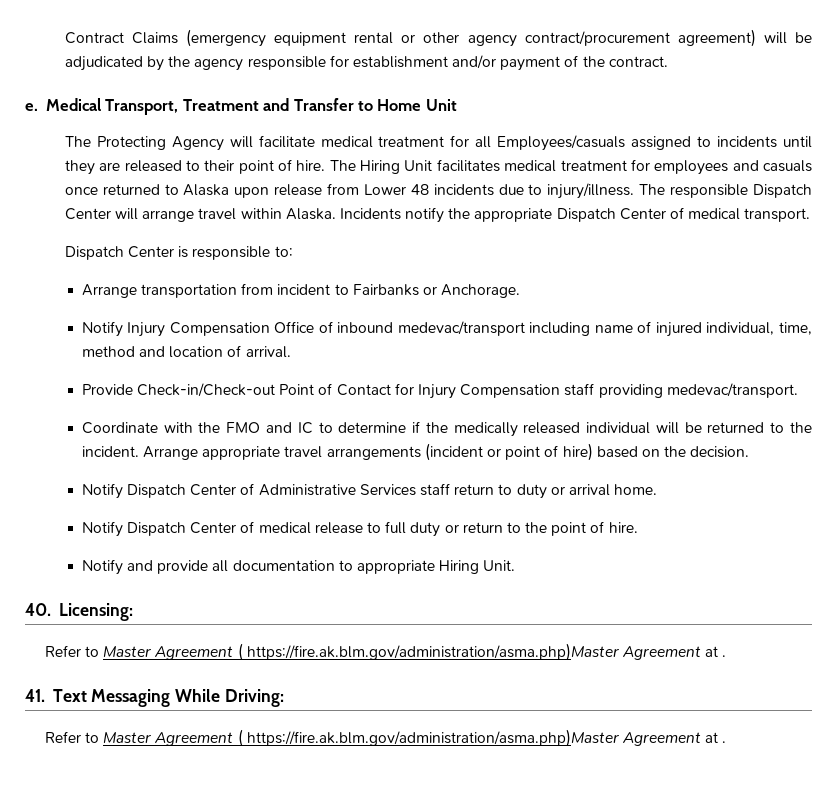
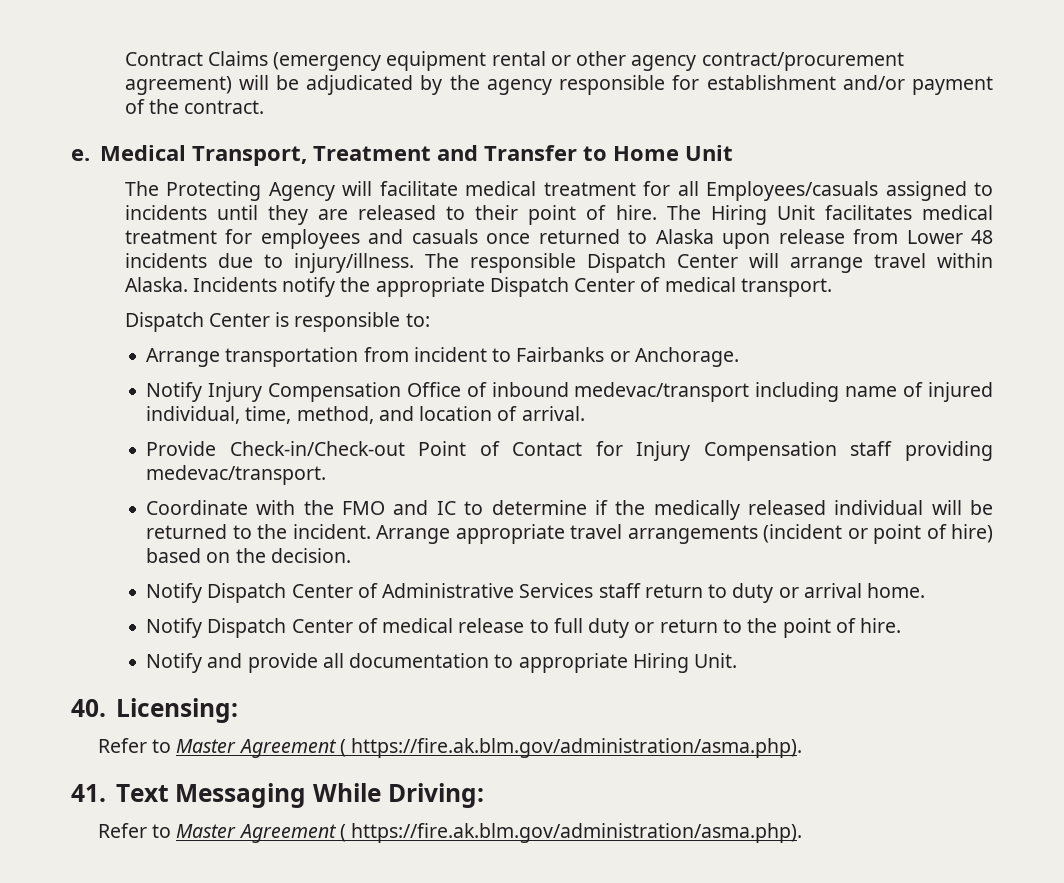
- Notify Injury Compensation Office of inbound medevac/transport including name of injured individual, time, method and location of arrival.
+ Notify Injury Compensation Office of inbound medevac/transport including name of injured individual, time, method, and location of arrival.
  40. Licensing:
- Refer to Master Agreement ( https://fire.ak.blm.gov/administration/asma.php)Master Agreement at .
+ Refer to Master Agreement ( https://fire.ak.blm.gov/administration/asma.php).
  41. Text Messaging While Driving:
- Refer to Master Agreement ( https://fire.ak.blm.gov/administration/asma.php)Master Agreement at .
+ Refer to Master Agreement ( https://fire.ak.blm.gov/administration/asma.php).

